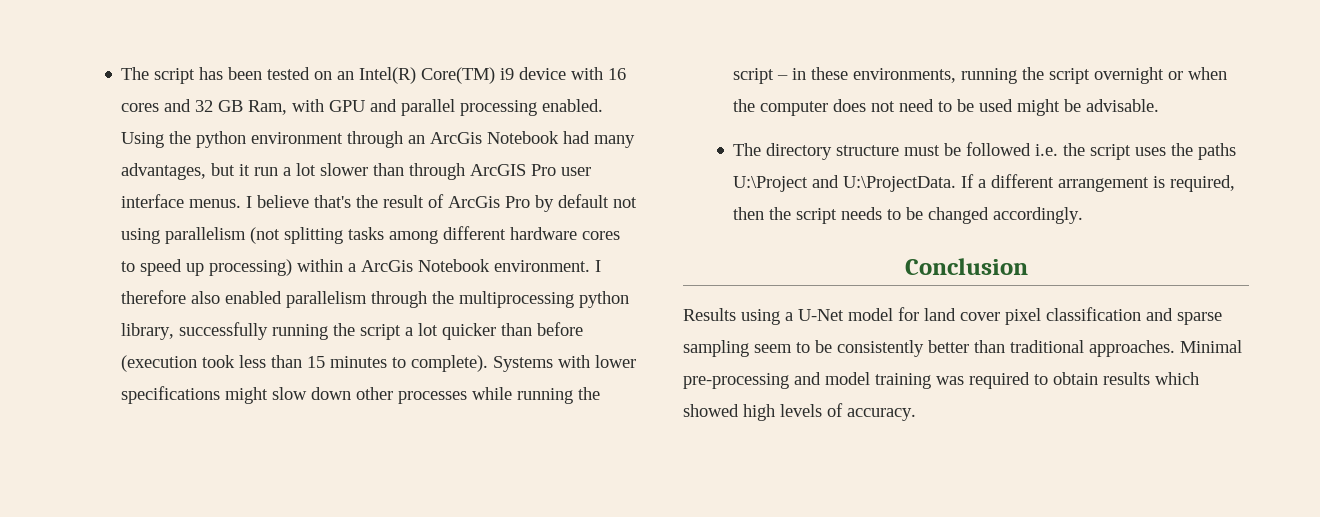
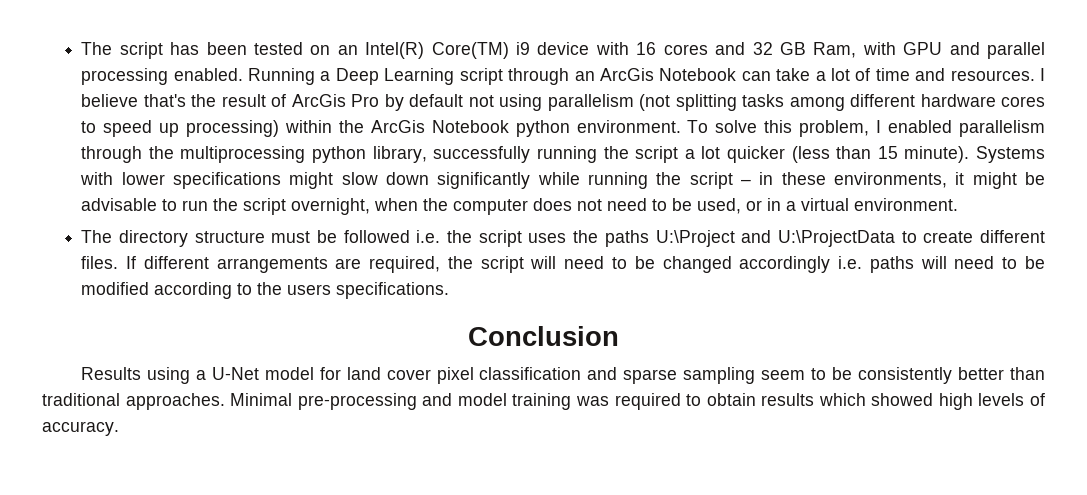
- Using the python environment through an ArcGis Notebook had many advantages, but it run a lot slower than through ArcGIS Pro user interface menus.
+ Running a Deep Learning script through an ArcGis Notebook can take a lot of time and resources.
- I believe that's the result of ArcGis Pro by default not using parallelism (not splitting tasks among different hardware cores to speed up processing) within a ArcGis Notebook environment. I therefore also enabled parallelism through the multiprocessing python library, successfully running the script a lot quicker than before (execution took less than 15 minutes to complete).
+ I believe that's the result of ArcGis Pro by default not using parallelism (not splitting tasks among different hardware cores to speed up processing) within the ArcGis Notebook python environment. To solve this problem, I enabled parallelism through the multiprocessing python library, successfully running the script a lot quicker (less than 15 minute).
- Systems with lower specifications might slow down other processes while running the script – in these environments, running the script overnight or when the computer does not need to be used might be advisable.
+ Systems with lower specifications might slow down significantly while running the script – in these environments, it might be advisable to run the script overnight, when the computer does not need to be used, or in a virtual environment.
- The directory structure must be followed i.e. the script uses the paths U:\Project and U:\ProjectData. If a different arrangement is required, then the script needs to be changed accordingly.
+ The directory structure must be followed i.e. the script uses the paths U:\Project and U:\ProjectData to create different files. If different arrangements are required, the script will need to be changed accordingly i.e. paths will need to be modified according to the users specifications.

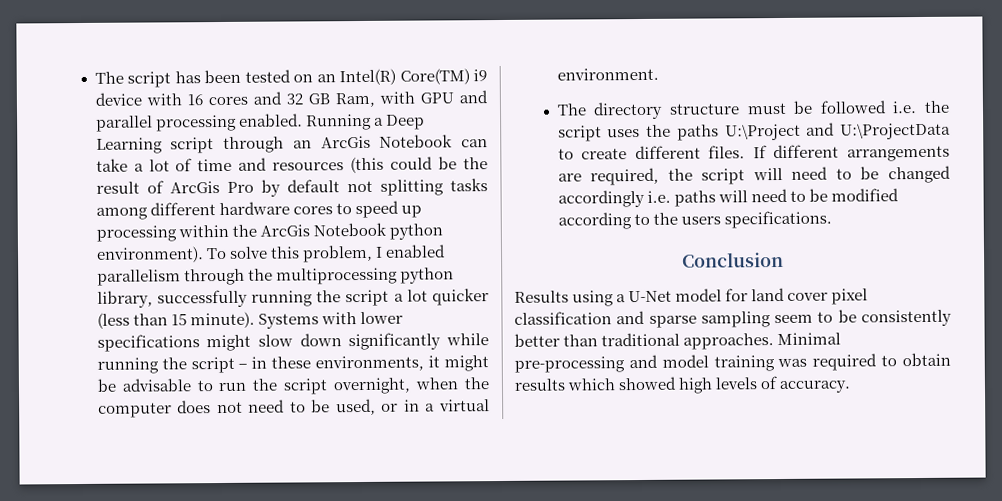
- Running a Deep Learning script through an ArcGis Notebook can take a lot of time and resources. I believe that's the result of ArcGis Pro by default not using parallelism (not splitting tasks among different hardware cores to speed up processing) within the ArcGis Notebook python environment.
+ Running a Deep Learning script through an ArcGis Notebook can take a lot of time and resources (this could be the result of ArcGis Pro by default not splitting tasks among different hardware cores to speed up processing within the ArcGis Notebook python environment).

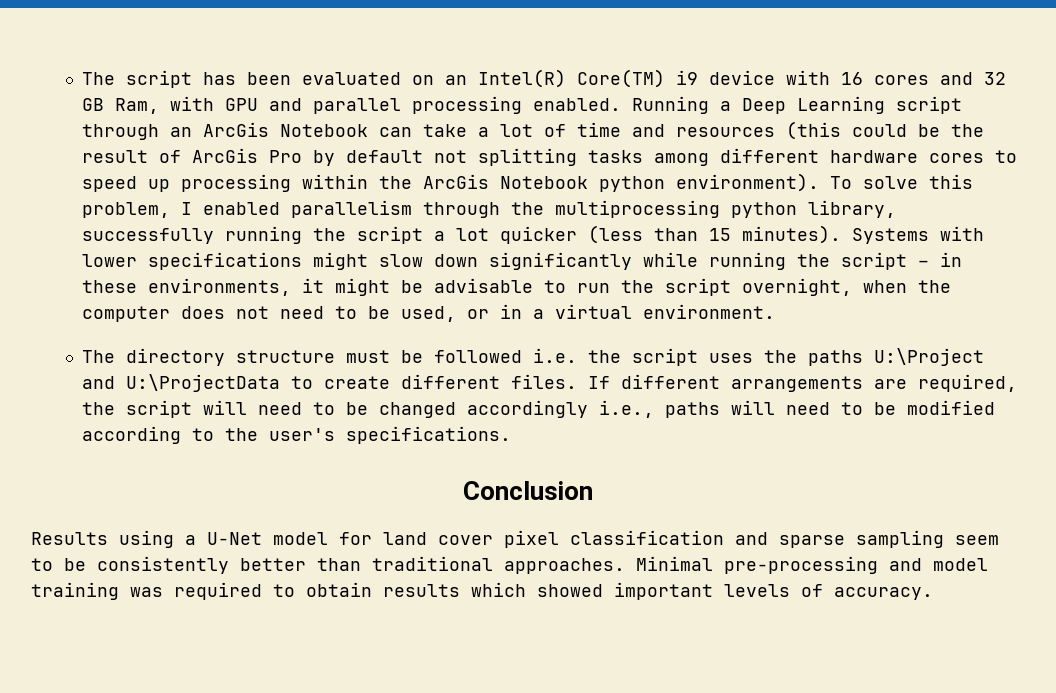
- The script has been tested on an Intel(R) Core(TM) i9 device with 16 cores and 32 GB Ram, with GPU and parallel processing enabled.
+ The script has been evaluated on an Intel(R) Core(TM) i9 device with 16 cores and 32 GB Ram, with GPU and parallel processing enabled.
- To solve this problem, I enabled parallelism through the multiprocessing python library, successfully running the script a lot quicker (less than 15 minute).
+ To solve this problem, I enabled parallelism through the multiprocessing python library, successfully running the script a lot quicker (less than 15 minutes).
- If different arrangements are required, the script will need to be changed accordingly i.e. paths will need to be modified according to the users specifications.
+ If different arrangements are required, the script will need to be changed accordingly i.e., paths will need to be modified according to the user's specifications.
- Minimal pre-processing and model training was required to obtain results which showed high levels of accuracy.
+ Minimal pre-processing and model training was required to obtain results which showed important levels of accuracy.

